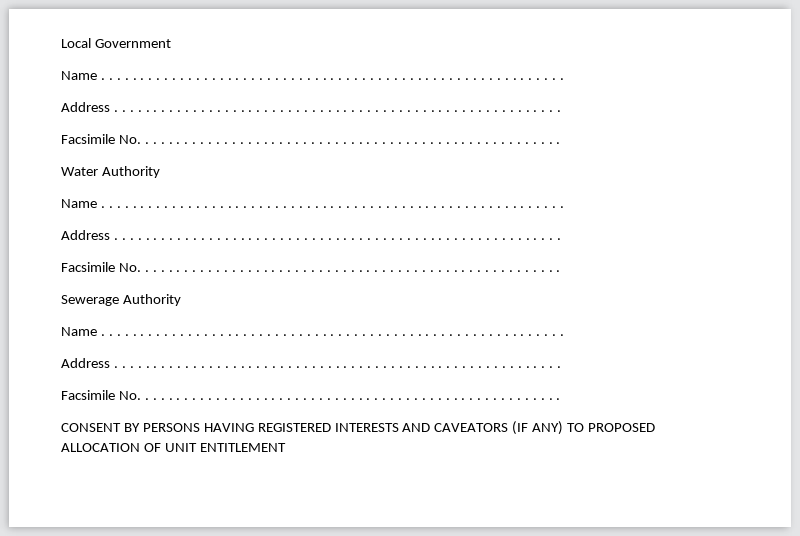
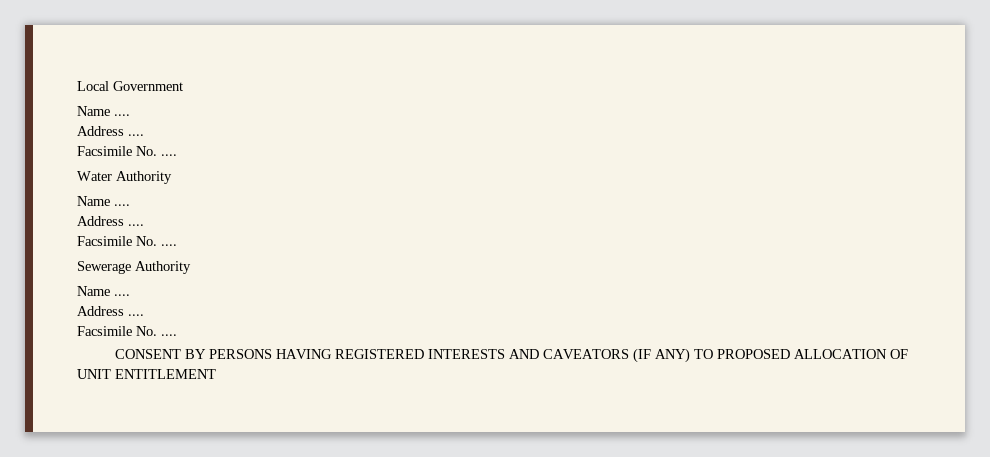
  Local Government
- Name . . . . . . . . . . . . . . . . . . . . . . . . . . . . . . . . . . . . . . . . . . . . . . . . . . . . . . . . . . .
- Address . . . . . . . . . . . . . . . . . . . . . . . . . . . . . . . . . . . . . . . . . . . . . . . . . . . . . . . . .
- Facsimile No. . . . . . . . . . . . . . . . . . . . . . . . . . . . . . . . . . . . . . . . . . . . . . . . . . . . . .
+ Name ....
+ Address ....
+ Facsimile No. ....
  Water Authority
- Name . . . . . . . . . . . . . . . . . . . . . . . . . . . . . . . . . . . . . . . . . . . . . . . . . . . . . . . . . . .
- Address . . . . . . . . . . . . . . . . . . . . . . . . . . . . . . . . . . . . . . . . . . . . . . . . . . . . . . . . .
- Facsimile No. . . . . . . . . . . . . . . . . . . . . . . . . . . . . . . . . . . . . . . . . . . . . . . . . . . . . .
+ Name ....
+ Address ....
+ Facsimile No. ....
  Sewerage Authority
- Name . . . . . . . . . . . . . . . . . . . . . . . . . . . . . . . . . . . . . . . . . . . . . . . . . . . . . . . . . . .
- Address . . . . . . . . . . . . . . . . . . . . . . . . . . . . . . . . . . . . . . . . . . . . . . . . . . . . . . . . .
- Facsimile No. . . . . . . . . . . . . . . . . . . . . . . . . . . . . . . . . . . . . . . . . . . . . . . . . . . . . .
+ Name ....
+ Address ....
+ Facsimile No. ....

